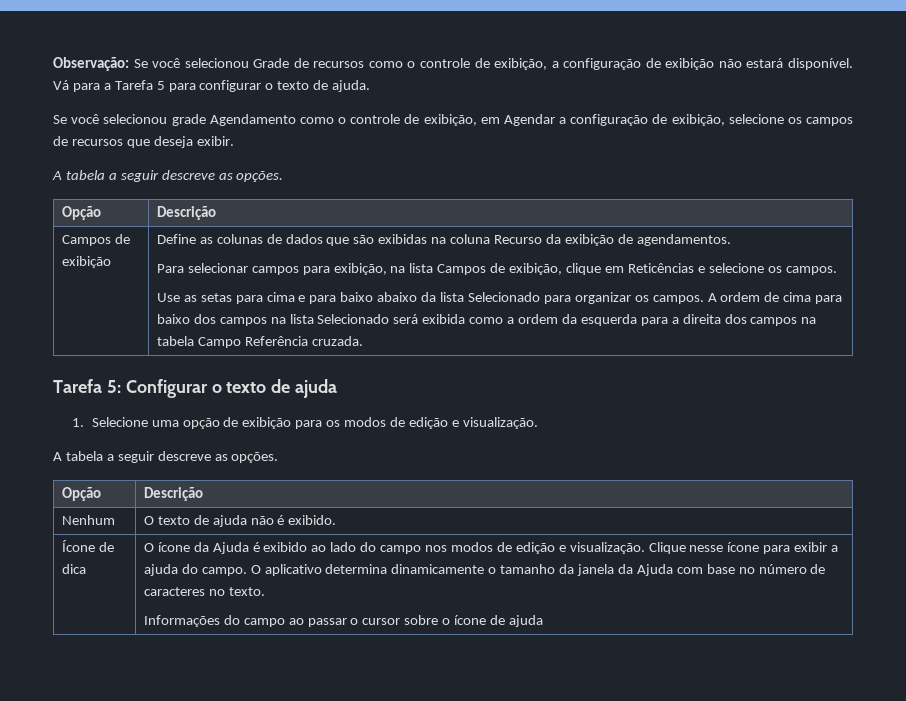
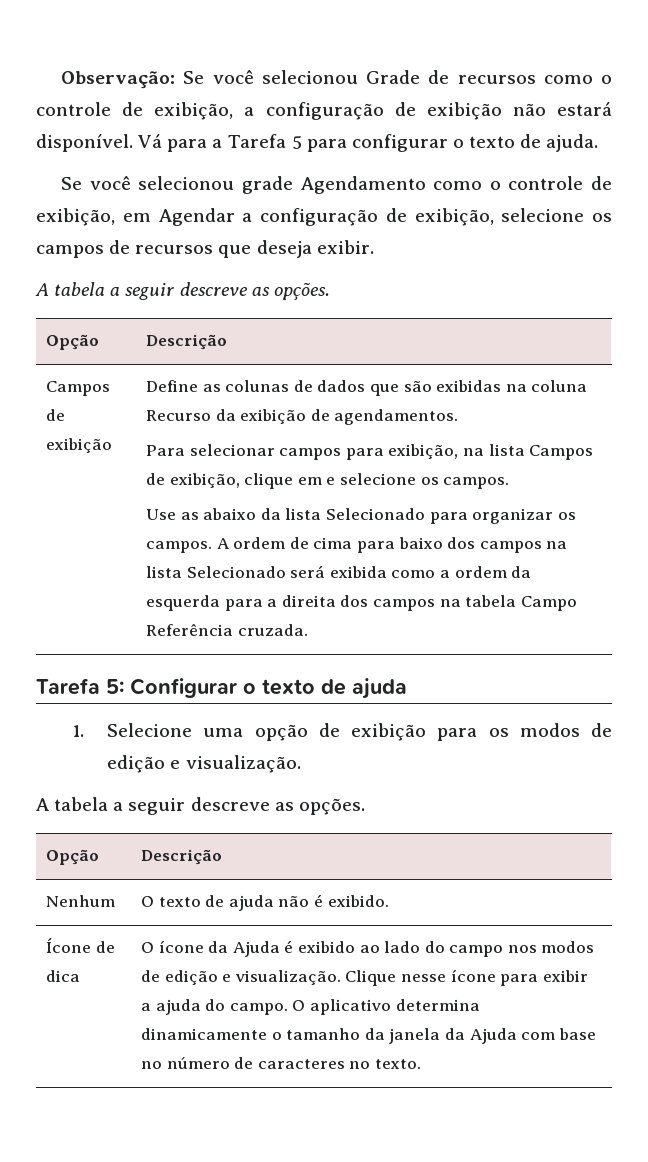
- Para selecionar campos para exibição, na lista Campos de exibição, clique em Reticências e selecione os campos.
+ Para selecionar campos para exibição, na lista Campos de exibição, clique em e selecione os campos.
- Use as setas para cima e para baixo abaixo da lista Selecionado para organizar os campos.
+ Use as abaixo da lista Selecionado para organizar os campos.
- Informações do campo ao passar o cursor sobre o ícone de ajuda

